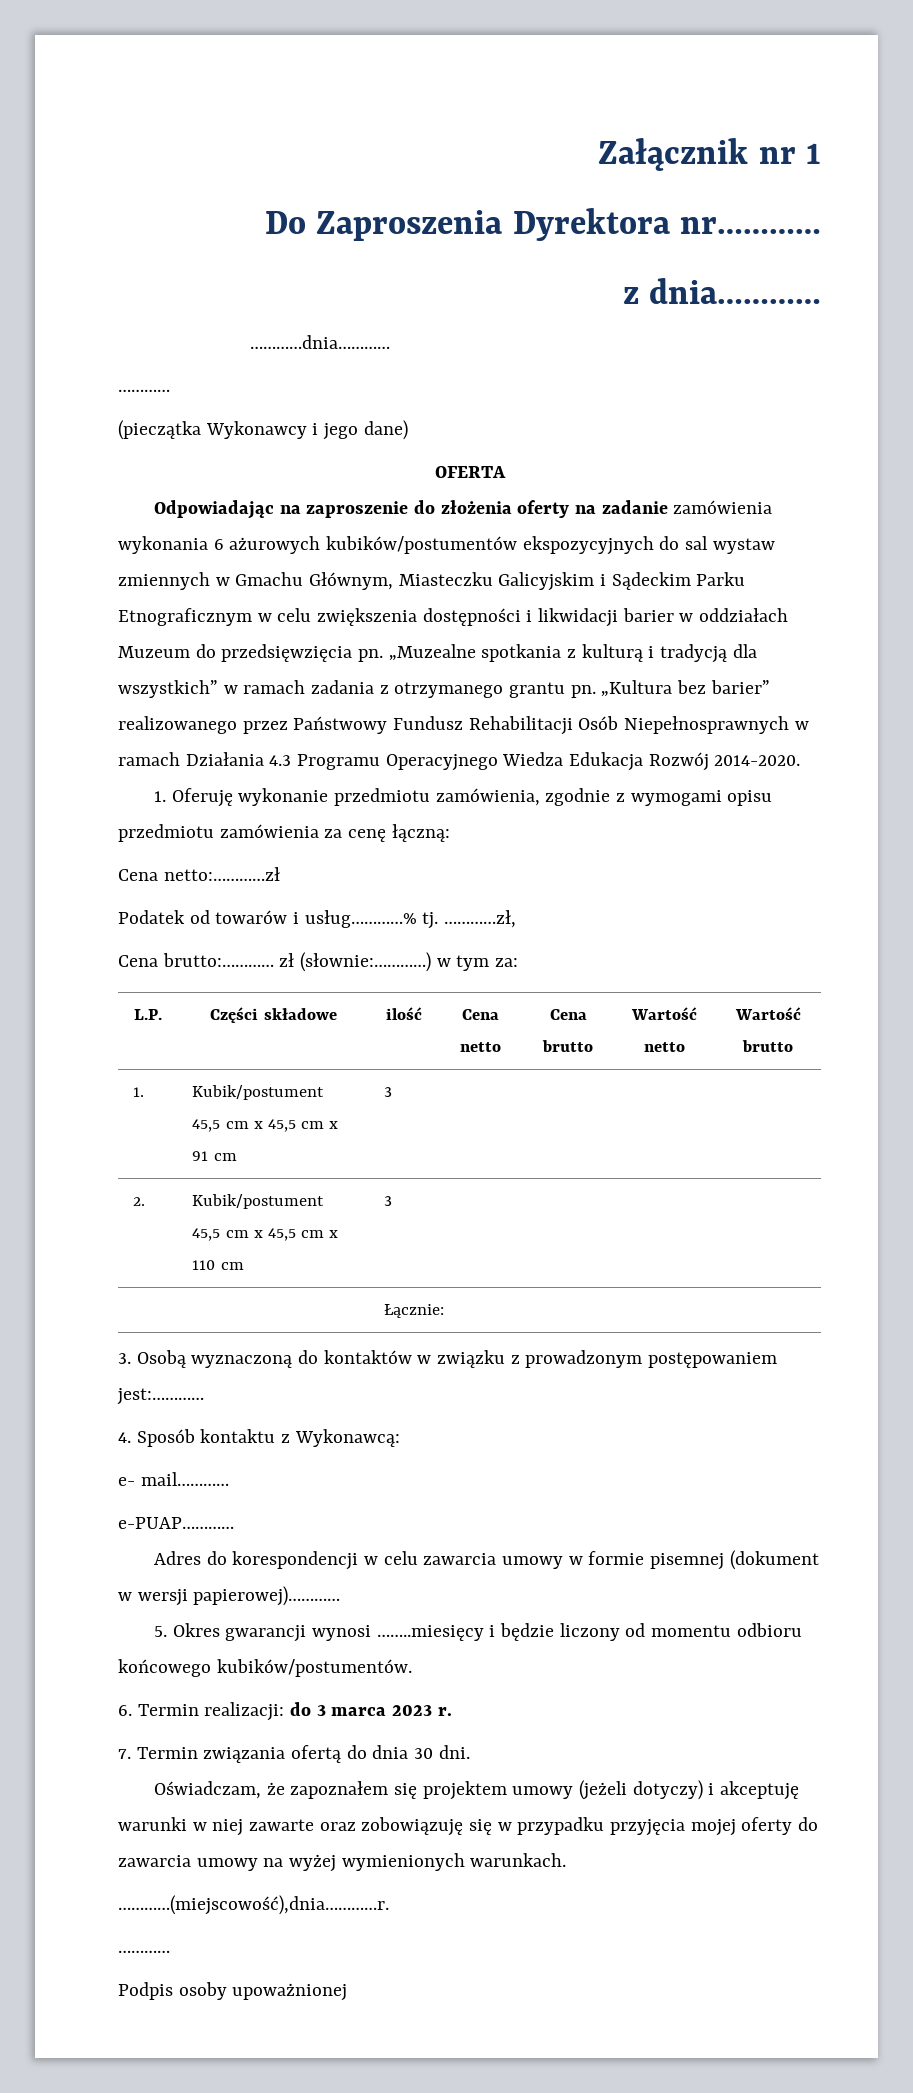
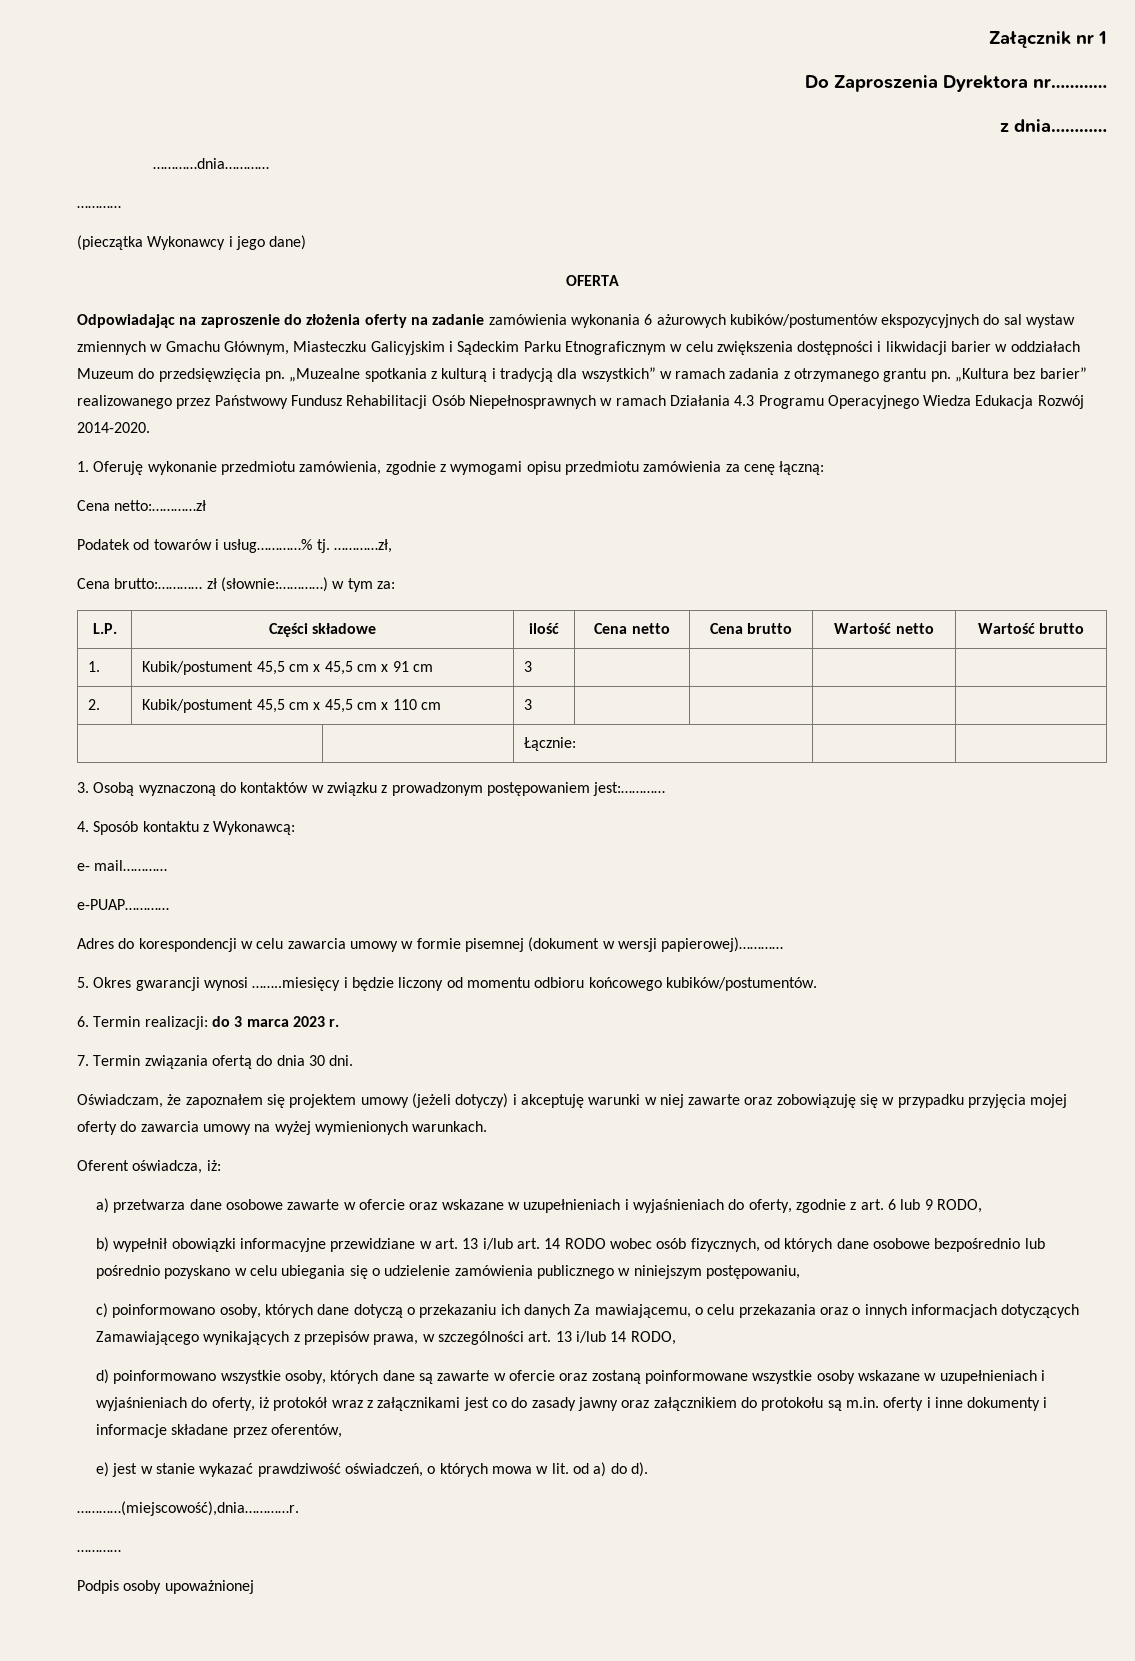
+ Oferent oświadcza, iż:
+ a) przetwarza dane osobowe zawarte w ofercie oraz wskazane w uzupełnieniach i wyjaśnieniach do oferty, zgodnie z art. 6 lub 9 RODO,
+ b) wypełnił obowiązki informacyjne przewidziane w art. 13 i/lub art. 14 RODO wobec osób fizycznych, od których dane osobowe bezpośrednio lub pośrednio pozyskano w celu ubiegania się o udzielenie zamówienia publicznego w niniejszym postępowaniu,
+ c) poinformowano osoby, których dane dotyczą o przekazaniu ich danych Za mawiającemu, o celu przekazania oraz o innych informacjach dotyczących Zamawiającego wynikających z przepisów prawa, w szczególności art. 13 i/lub 14 RODO,
+ d) poinformowano wszystkie osoby, których dane są zawarte w ofercie oraz zostaną poinformowane wszystkie osoby wskazane w uzupełnieniach i wyjaśnieniach do oferty, iż protokół wraz z załącznikami jest co do zasady jawny oraz załącznikiem do protokołu są m.in. oferty i inne dokumenty i informacje składane przez oferentów,
+ e) jest w stanie wykazać prawdziwość oświadczeń, o których mowa w lit. od a) do d).

